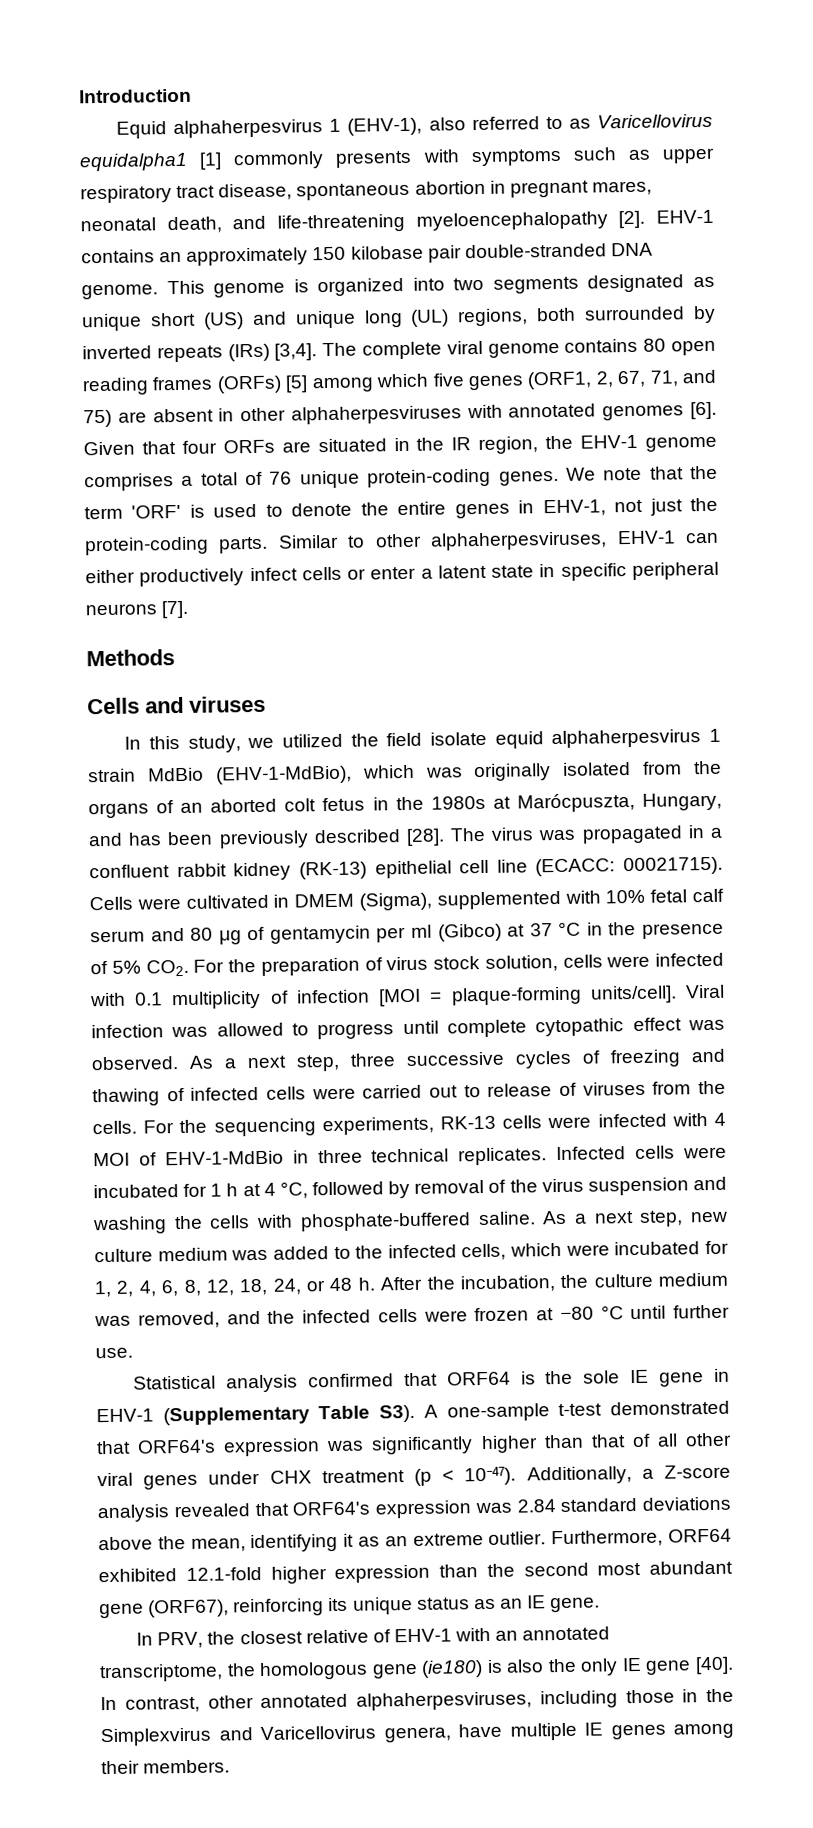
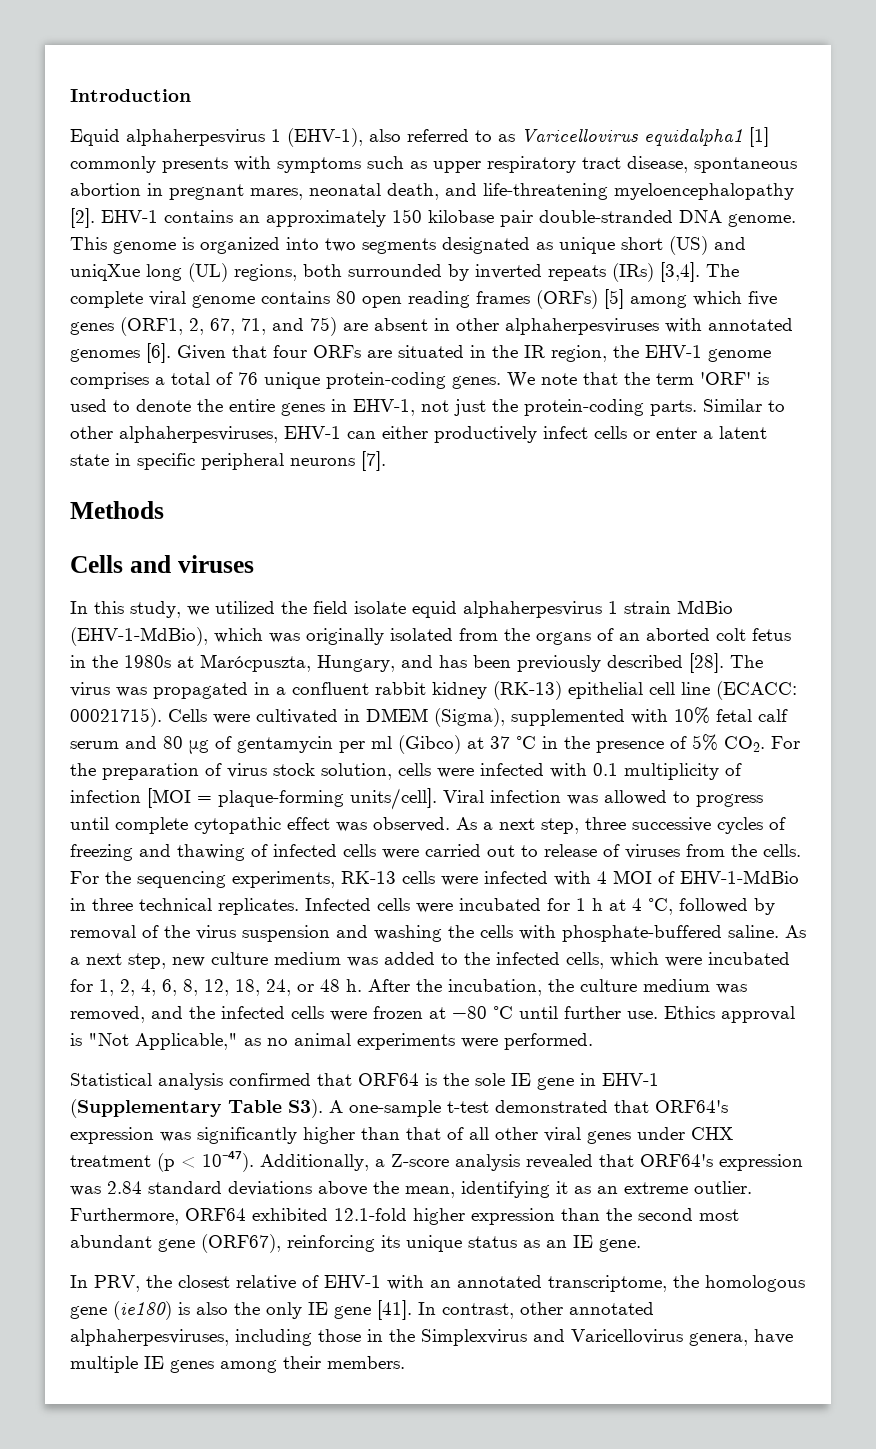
- This genome is organized into two segments designated as unique short (US) and unique long (UL) regions, both surrounded by inverted repeats (IRs) [3,4].
+ This genome is organized into two segments designated as unique short (US) and uniqXue long (UL) regions, both surrounded by inverted repeats (IRs) [3,4].
+ Ethics approval is "Not Applicable," as no animal experiments were performed.
- In PRV, the closest relative of EHV-1 with an annotated transcriptome, the homologous gene (ie180) is also the only IE gene [40].
+ In PRV, the closest relative of EHV-1 with an annotated transcriptome, the homologous gene (ie180) is also the only IE gene [41].

